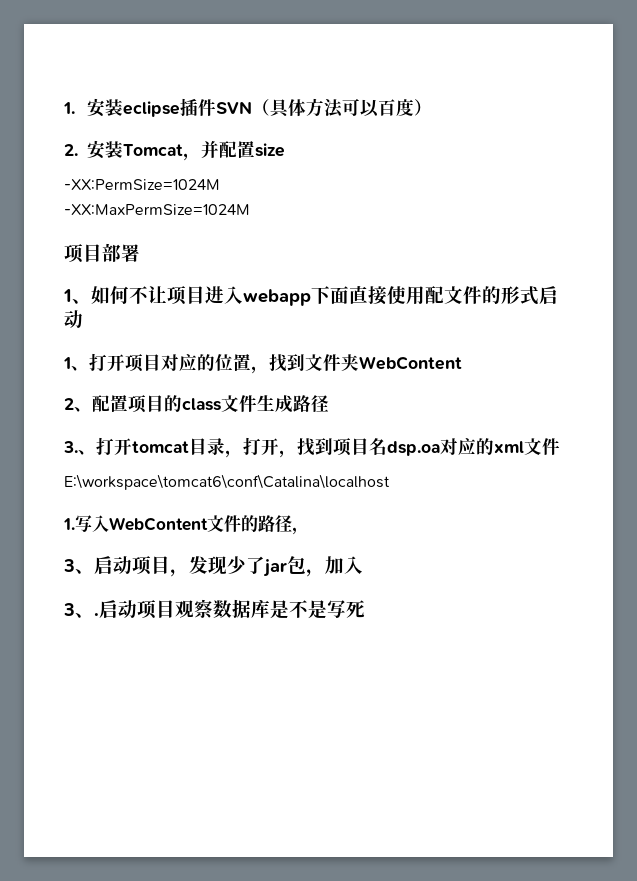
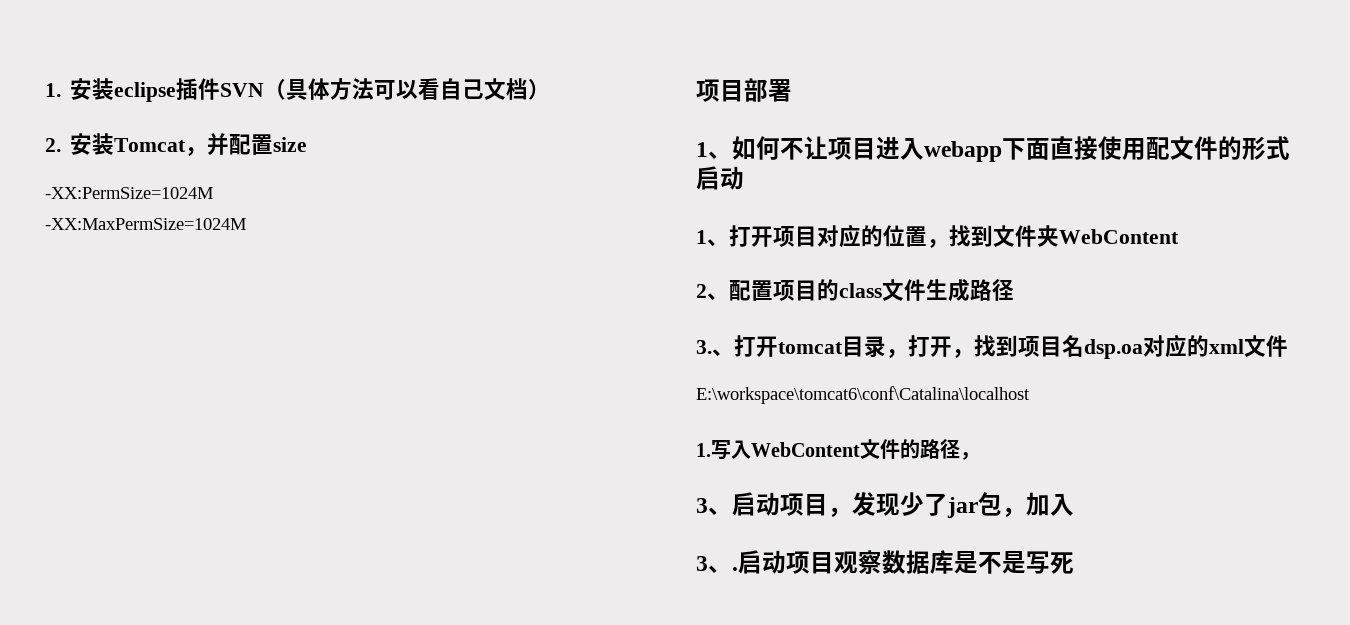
- 1.安装eclipse插件SVN（具体方法可以百度）
+ 1.安装eclipse插件SVN（具体方法可以看自己文档）

